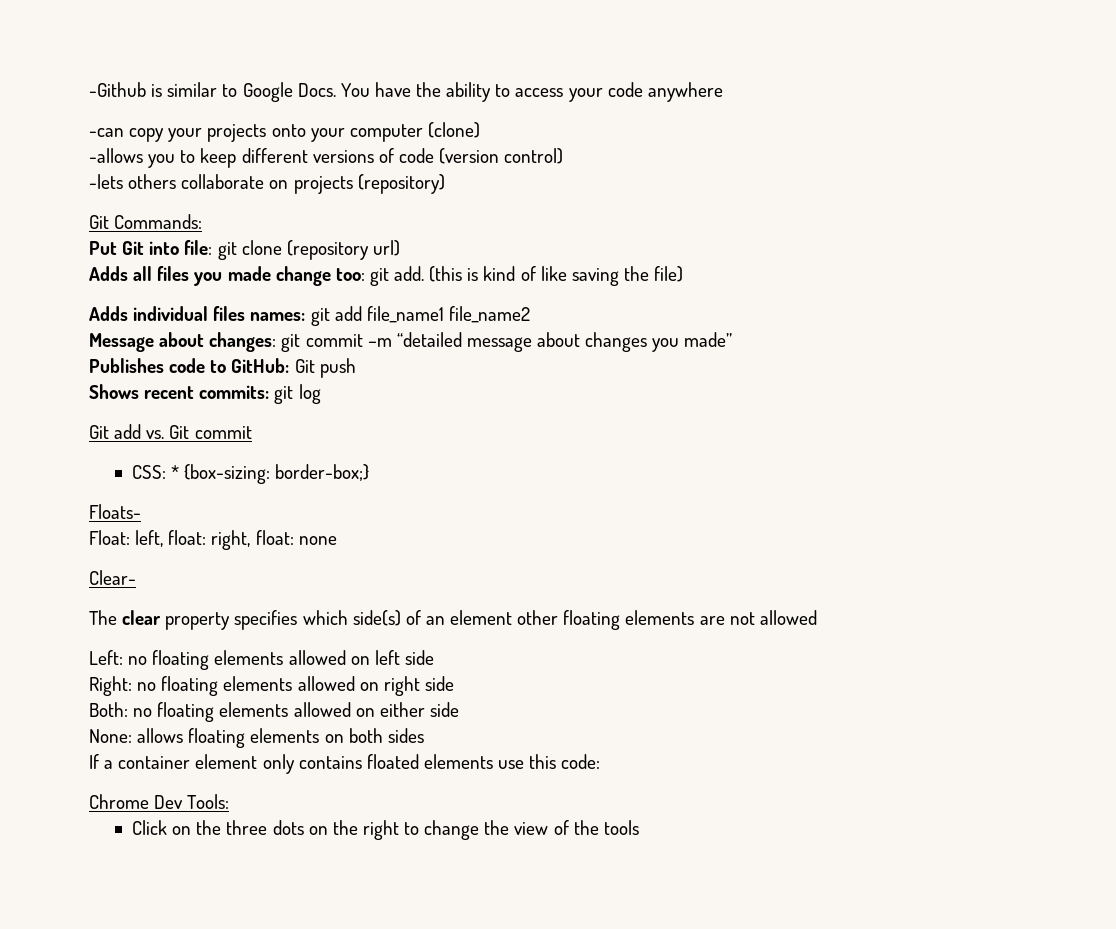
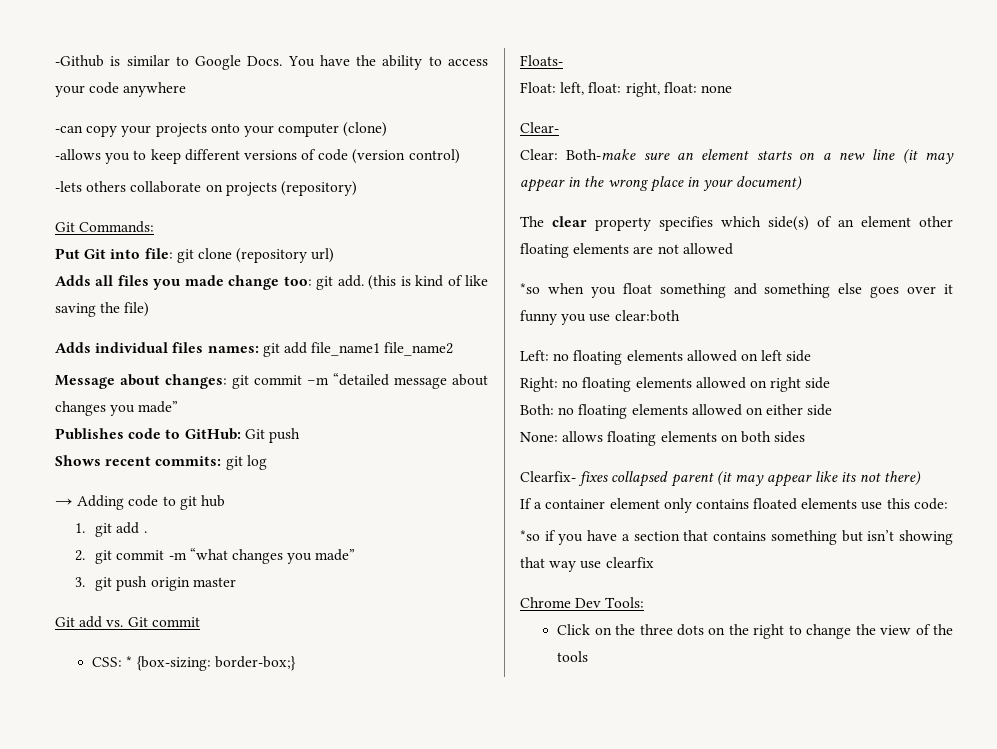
+ → Adding code to git hub
+ 1. git add .
+ 2. git commit -m “what changes you made”
+ 3. git push origin master
+ Clear: Both-make sure an element starts on a new line (it may appear in the wrong place in your document)
+ *so when you float something and something else goes over it funny you use clear:both
+ Clearfix- fixes collapsed parent (it may appear like its not there)
+ *so if you have a section that contains something but isn’t showing that way use clearfix

